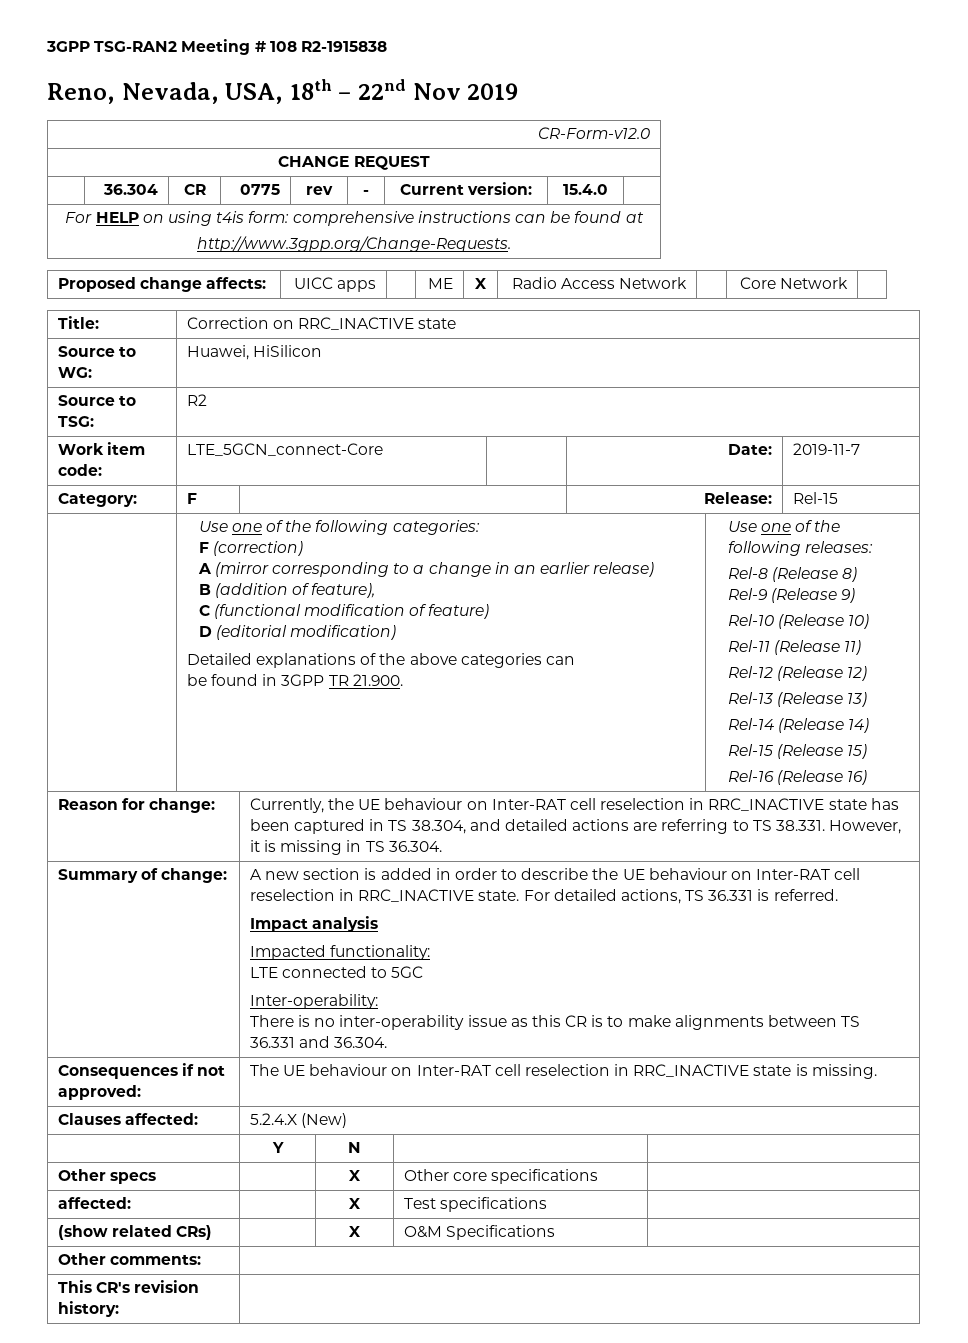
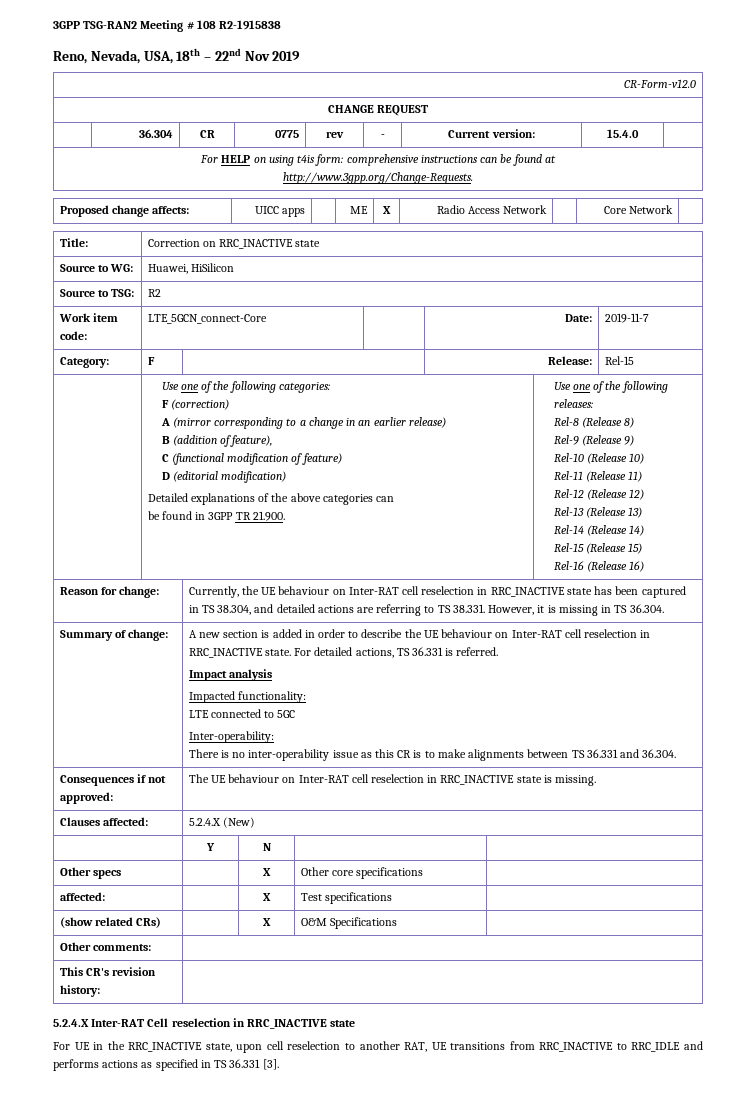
+ 5.2.4.X Inter-RAT Cell reselection in RRC_INACTIVE state
+ For UE in the RRC_INACTIVE state, upon cell reselection to another RAT, UE transitions from RRC_INACTIVE to RRC_IDLE and performs actions as specified in TS 36.331 [3].

